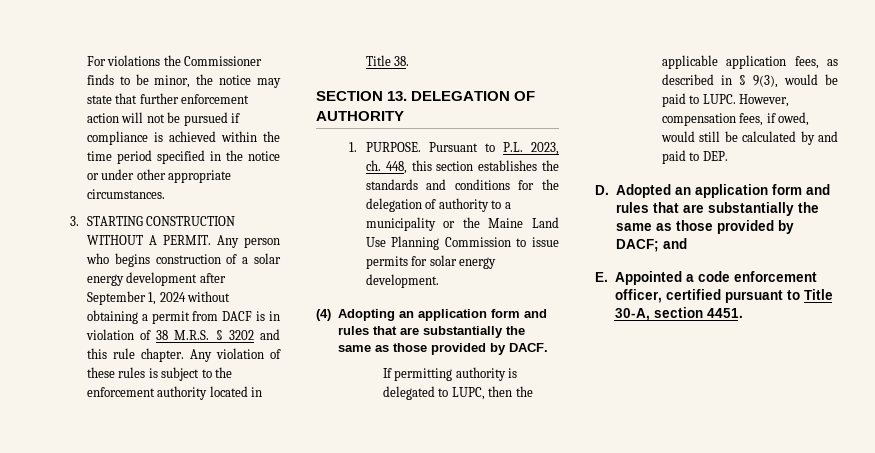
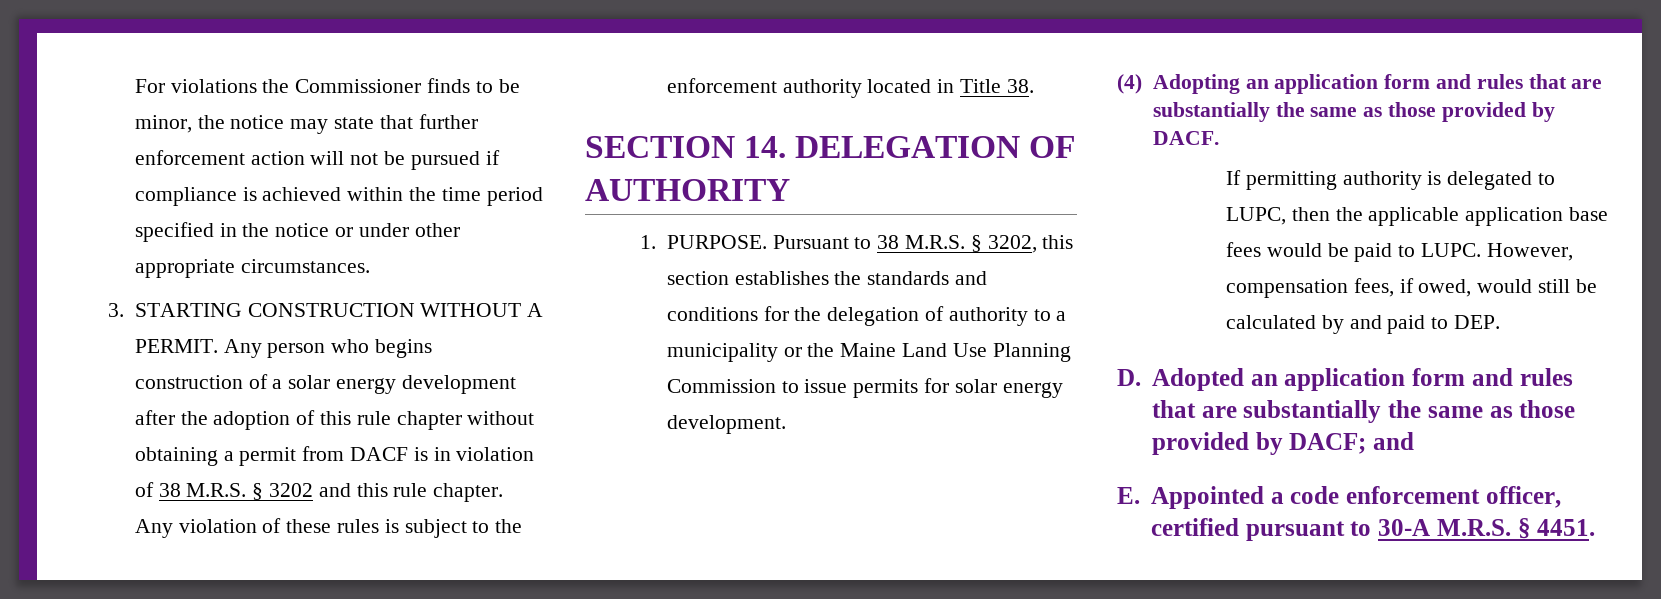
- Any person who begins construction of a solar energy development after September 1, 2024 without obtaining a permit from DACF is in violation of 38 M.R.S. § 3202 and this rule chapter.
+ Any person who begins construction of a solar energy development after the adoption of this rule chapter without obtaining a permit from DACF is in violation of 38 M.R.S. § 3202 and this rule chapter.
- SECTION 13. DELEGATION OF AUTHORITY
+ SECTION 14. DELEGATION OF AUTHORITY
- Pursuant to P.L. 2023, ch. 448, this section establishes the standards and conditions for the delegation of authority to a municipality or the Maine Land Use Planning Commission to issue permits for solar energy development.
+ Pursuant to 38 M.R.S. § 3202, this section establishes the standards and conditions for the delegation of authority to a municipality or the Maine Land Use Planning Commission to issue permits for solar energy development.
- If permitting authority is delegated to LUPC, then the applicable application fees, as described in § 9(3), would be paid to LUPC.
+ If permitting authority is delegated to LUPC, then the applicable application base fees would be paid to LUPC.
- E. Appointed a code enforcement officer, certified pursuant to Title 30-A, section 4451.
+ E. Appointed a code enforcement officer, certified pursuant to 30-A M.R.S. § 4451.

